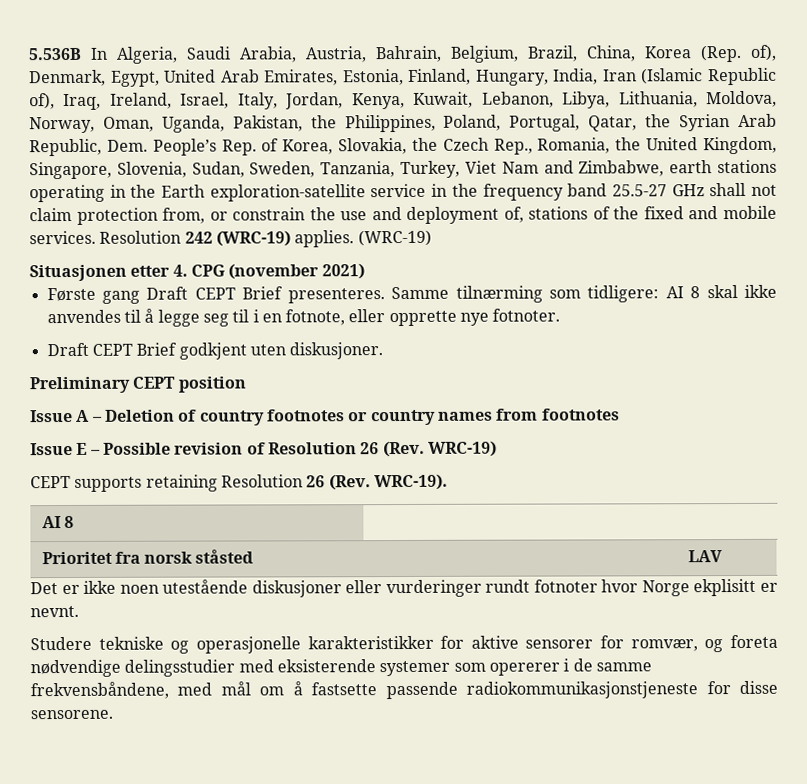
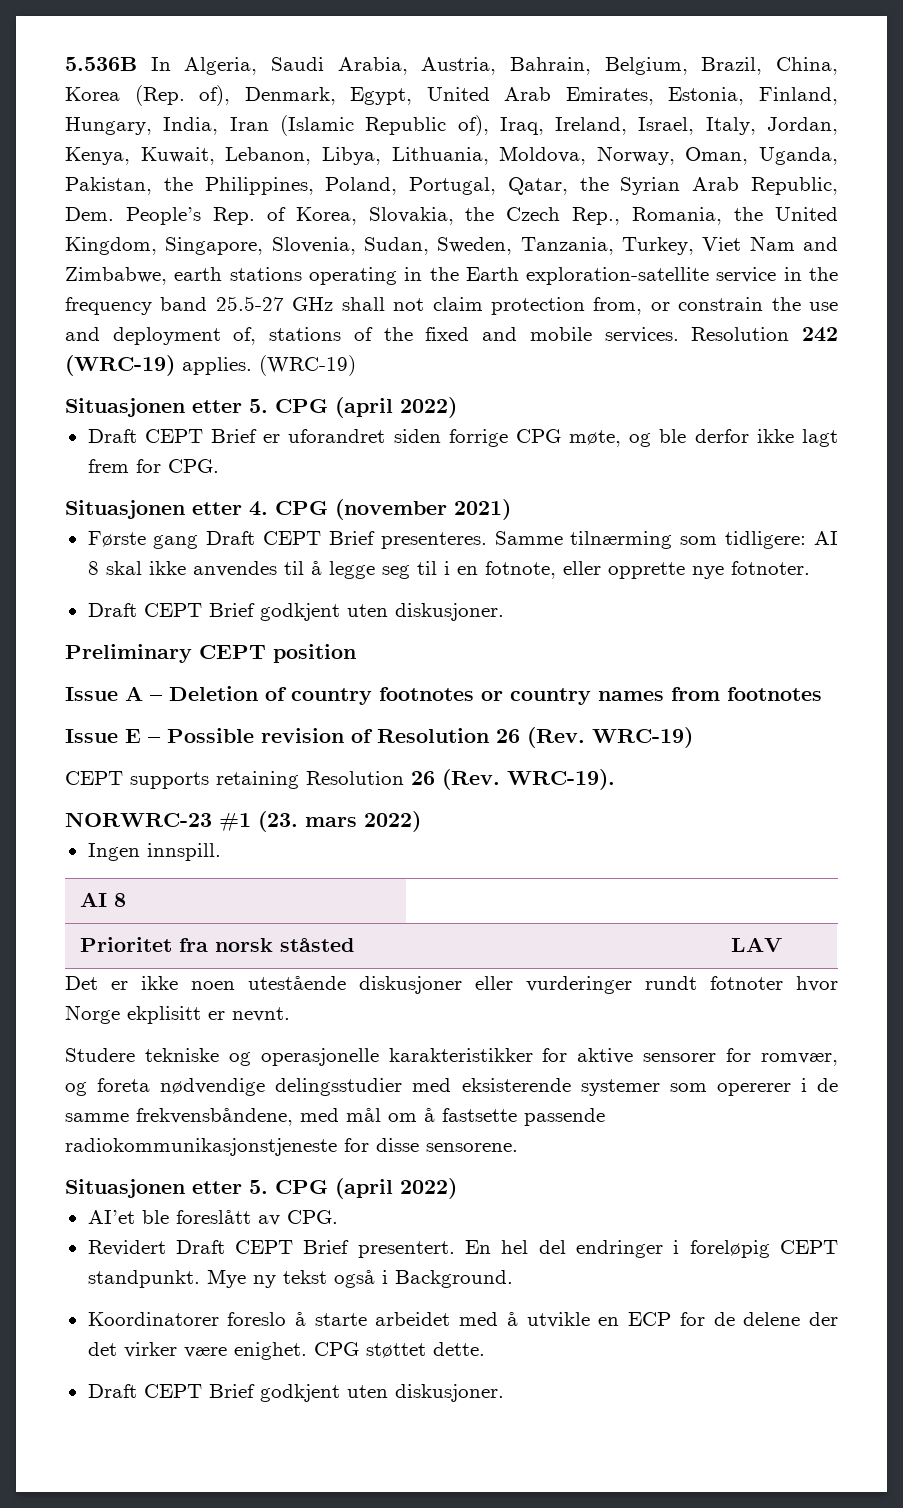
  Resolution 242 (WRC-19) applies. (WRC-19)
+ Situasjonen etter 5. CPG (april 2022)
+ Draft CEPT Brief er uforandret siden forrige CPG møte, og ble derfor ikke lagt frem for CPG.
+ NORWRC-23 #1 (23. mars 2022)
+ Ingen innspill.
  Studere tekniske og operasjonelle karakteristikker for aktive sensorer for romvær, og foreta nødvendige delingsstudier med eksisterende systemer som opererer i de samme frekvensbåndene, med mål om å fastsette passende radiokommunikasjonstjeneste for disse sensorene.
+ Situasjonen etter 5. CPG (april 2022)
+ AI’et ble foreslått av CPG.
+ Revidert Draft CEPT Brief presentert. En hel del endringer i foreløpig CEPT standpunkt. Mye ny tekst også i Background.
+ Koordinatorer foreslo å starte arbeidet med å utvikle en ECP for de delene der det virker være enighet. CPG støttet dette.
+ Draft CEPT Brief godkjent uten diskusjoner.

